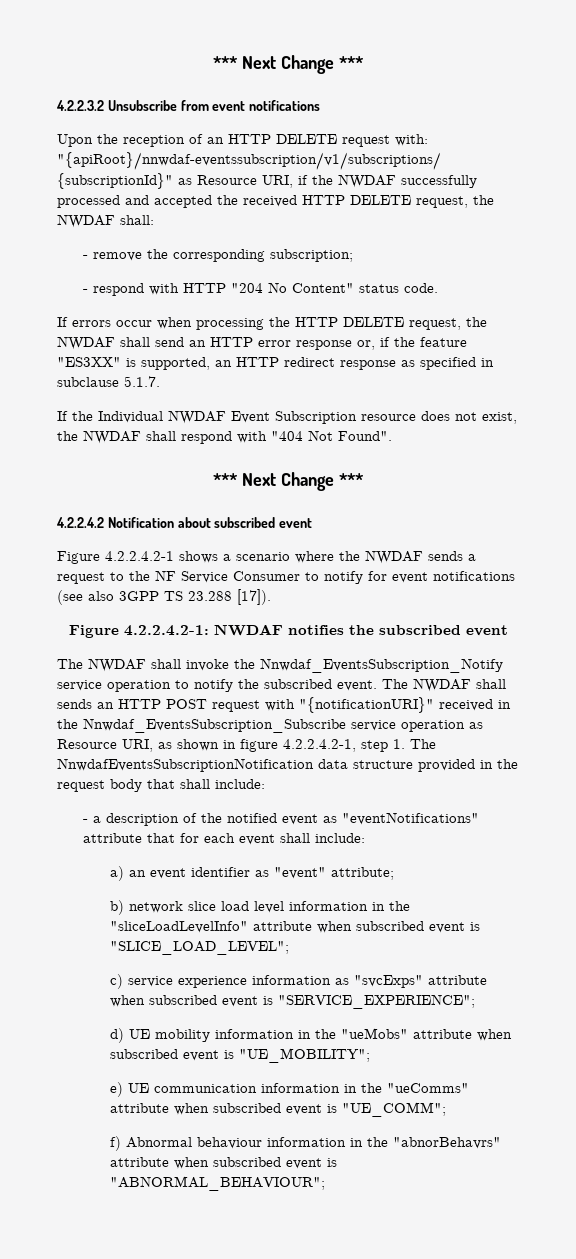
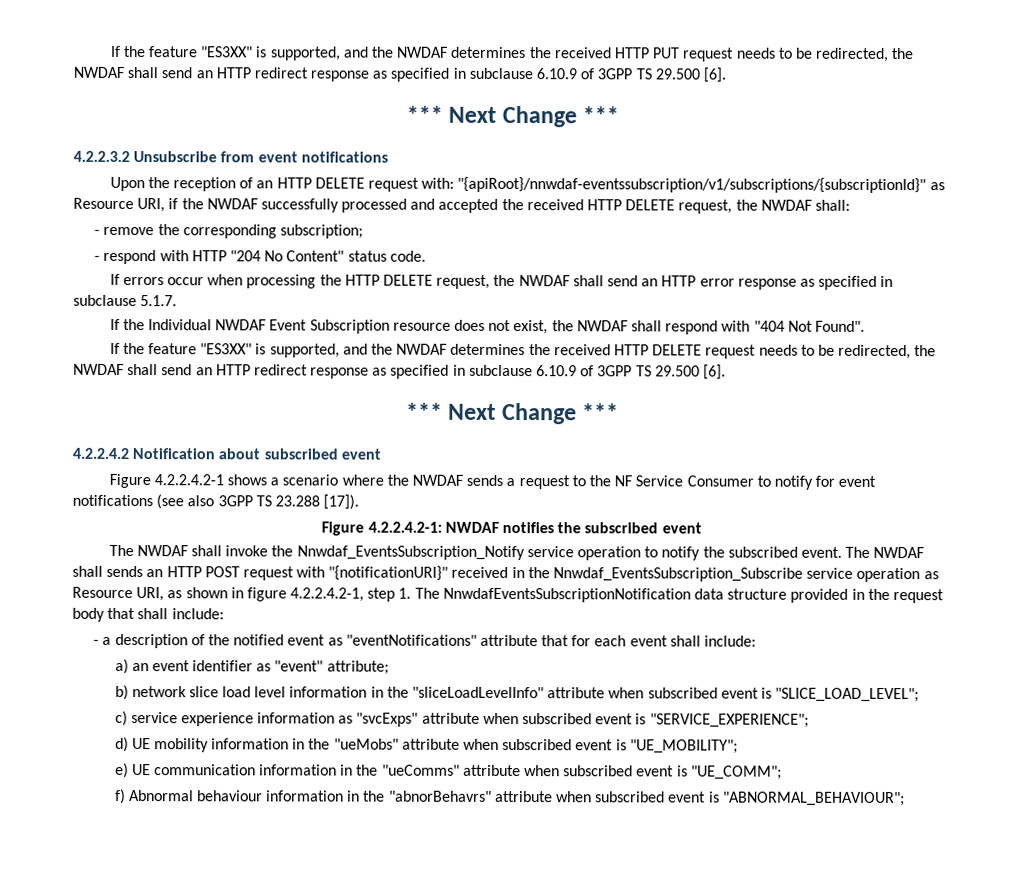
+ If the feature "ES3XX" is supported, and the NWDAF determines the received HTTP PUT request needs to be redirected, the NWDAF shall send an HTTP redirect response as specified in subclause 6.10.9 of 3GPP TS 29.500 [6].
- If errors occur when processing the HTTP DELETE request, the NWDAF shall send an HTTP error response or, if the feature "ES3XX" is supported, an HTTP redirect response as specified in subclause 5.1.7.
+ If errors occur when processing the HTTP DELETE request, the NWDAF shall send an HTTP error response as specified in subclause 5.1.7.
+ If the feature "ES3XX" is supported, and the NWDAF determines the received HTTP DELETE request needs to be redirected, the NWDAF shall send an HTTP redirect response as specified in subclause 6.10.9 of 3GPP TS 29.500 [6].

